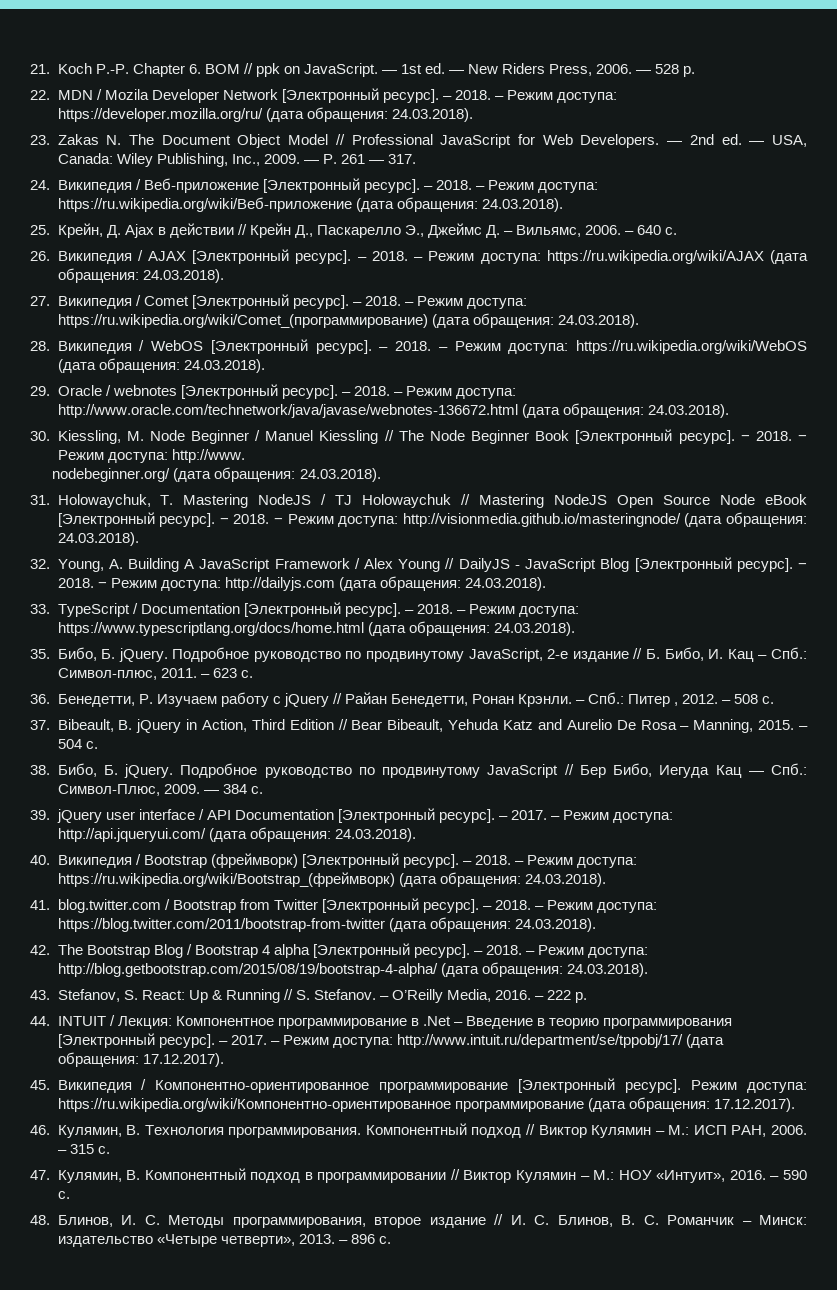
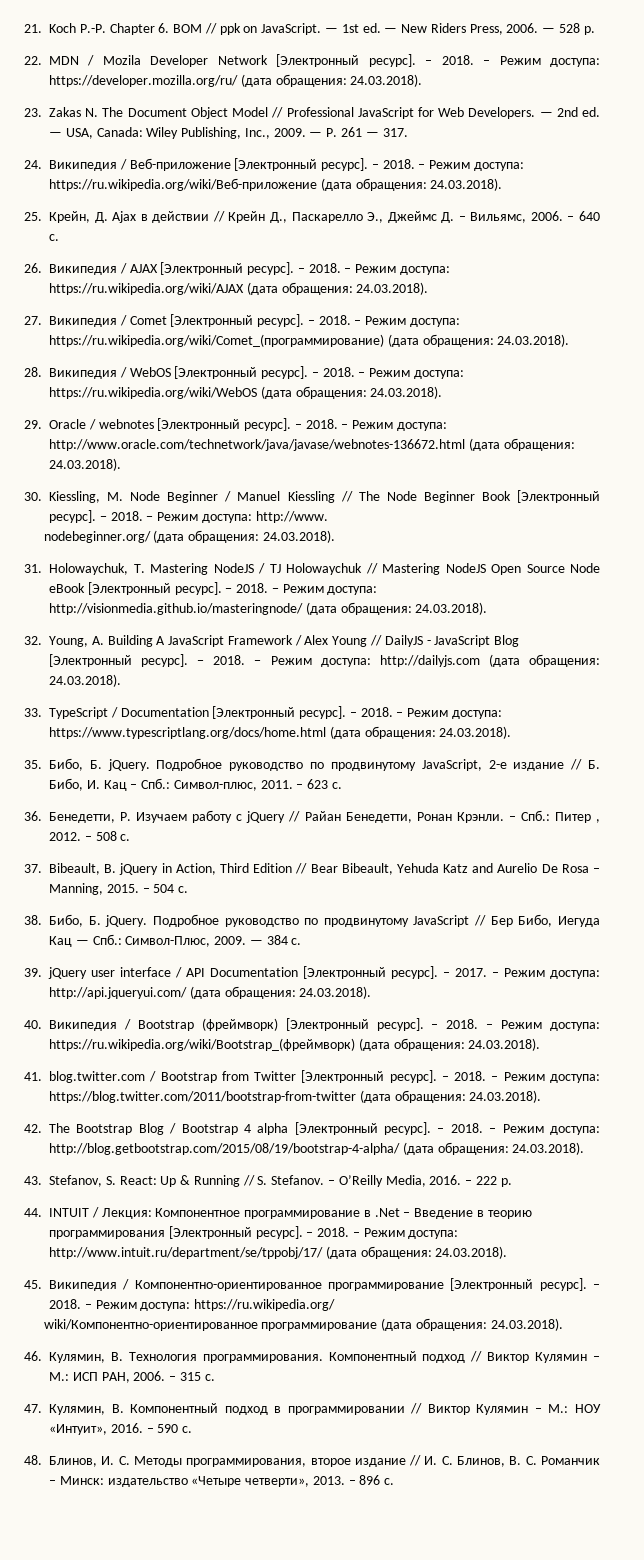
- 44. INTUIT / Лекция: Компонентное программирование в .Net – Введение в теорию программирования [Электронный ресурс]. – 2017.
+ 44. INTUIT / Лекция: Компонентное программирование в .Net – Введение в теорию программирования [Электронный ресурс]. – 2018.
- – Режим доступа: http://www.intuit.ru/department/se/tppobj/17/ (дата обращения: 17.12.2017).
+ – Режим доступа: http://www.intuit.ru/department/se/tppobj/17/ (дата обращения: 24.03.2018).
- Режим доступа: https://ru.wikipedia.org/wiki/Компонентно-ориентированное программирование (дата обращения: 17.12.2017).
+ – 2018. – Режим доступа: https://ru.wikipedia.org/
+ wiki/Компонентно-ориентированное программирование (дата обращения: 24.03.2018).

